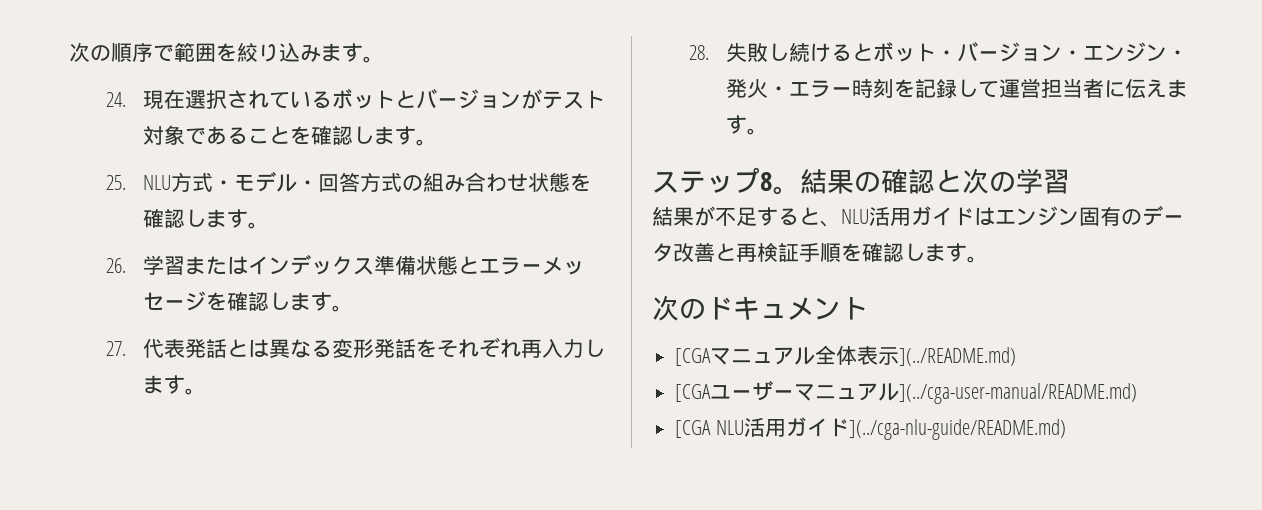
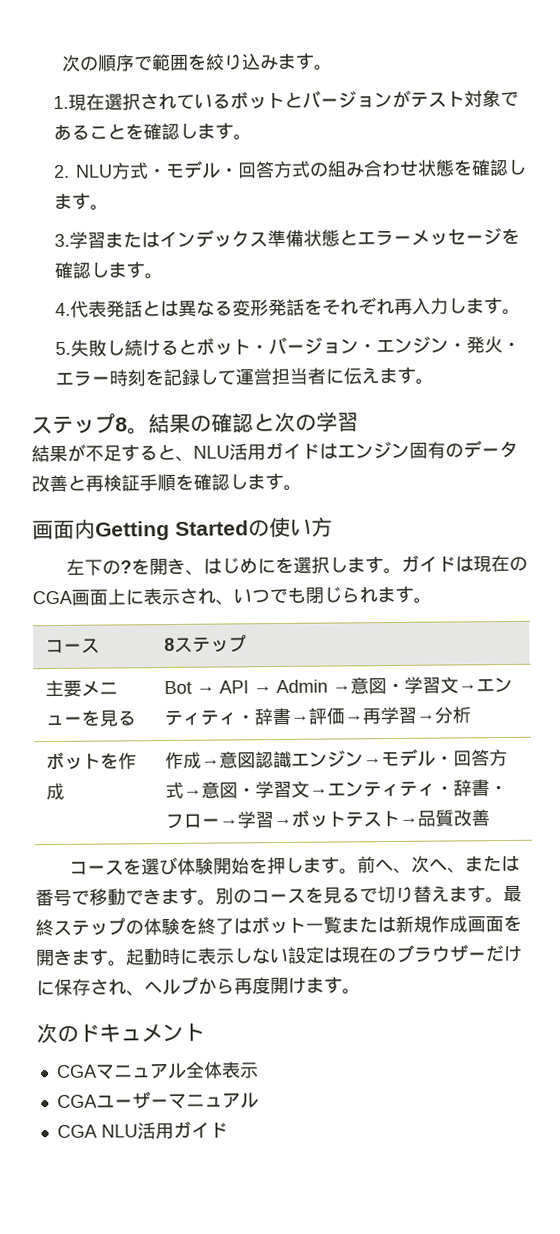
- 24.現在選択されているボットとバージョンがテスト対象であることを確認します。
+ 1.現在選択されているボットとバージョンがテスト対象であることを確認します。
- 25. NLU方式・モデル・回答方式の組み合わせ状態を確認します。
+ 2. NLU方式・モデル・回答方式の組み合わせ状態を確認します。
- 26.学習またはインデックス準備状態とエラーメッセージを確認します。
+ 3.学習またはインデックス準備状態とエラーメッセージを確認します。
- 27.代表発話とは異なる変形発話をそれぞれ再入力します。
+ 4.代表発話とは異なる変形発話をそれぞれ再入力します。
- 28.失敗し続けるとボット・バージョン・エンジン・発火・エラー時刻を記録して運営担当者に伝えます。
+ 5.失敗し続けるとボット・バージョン・エンジン・発火・エラー時刻を記録して運営担当者に伝えます。
+ 画面内Getting Startedの使い方
+ 左下の?を開き、はじめにを選択します。ガイドは現在のCGA画面上に表示され、いつでも閉じられます。
+ コース | 8ステップ
+ 主要メニューを見る | Bot → API → Admin →意図・学習文→エンティティ・辞書→評価→再学習→分析
+ ボットを作成 | 作成→意図認識エンジン→モデル・回答方式→意図・学習文→エンティティ・辞書・フロー→学習→ボットテスト→品質改善
+ コースを選び体験開始を押します。前へ、次へ、または番号で移動できます。別のコースを見るで切り替えます。最終ステップの体験を終了はボット一覧または新規作成画面を開きます。起動時に表示しない設定は現在のブラウザーだけに保存され、ヘルプから再度開けます。
- [CGAマニュアル全体表示](../README.md)
- [CGAユーザーマニュアル](../cga-user-manual/README.md)
- [CGA NLU活用ガイド](../cga-nlu-guide/README.md)
+ CGAマニュアル全体表示
+ CGAユーザーマニュアル
+ CGA NLU活用ガイド

